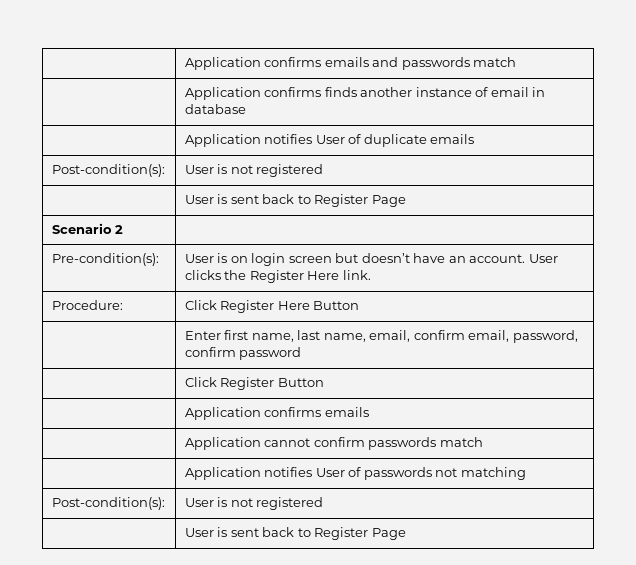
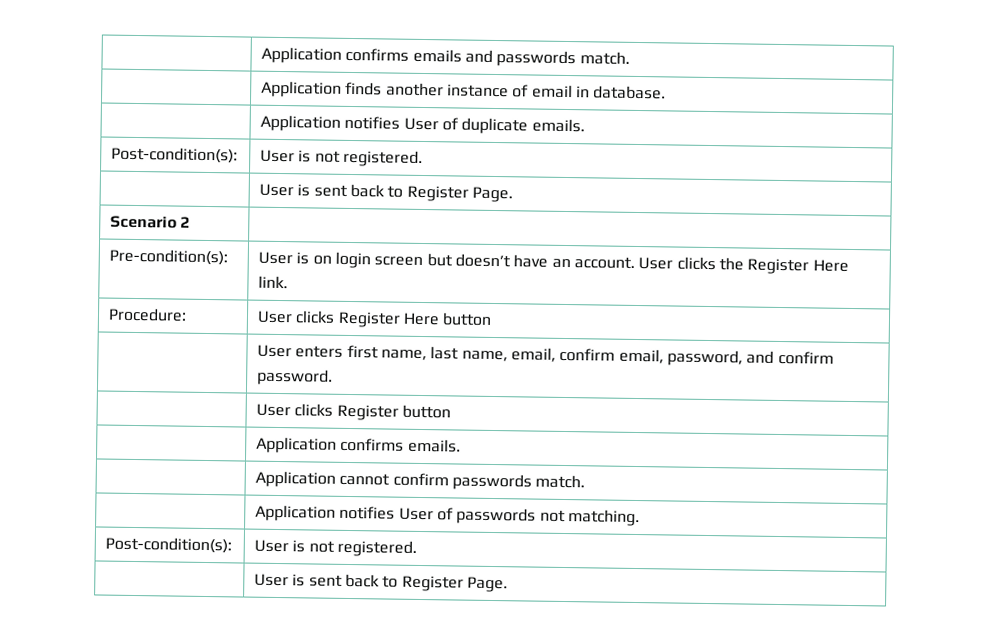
- | Application confirms emails and passwords match
- | Application confirms finds another instance of email in database
+ | Application confirms emails and passwords match.
+ | Application finds another instance of email in database.
- | Application notifies User of duplicate emails
- Post-condition(s): | User is not registered
- | User is sent back to Register Page
+ | Application notifies User of duplicate emails.
+ Post-condition(s): | User is not registered.
+ | User is sent back to Register Page.
- Procedure: | Click Register Here Button
- | Enter first name, last name, email, confirm email, password, confirm password
- | Click Register Button
- | Application confirms emails
+ Procedure: | User clicks Register Here button
+ | User enters first name, last name, email, confirm email, password, and confirm password.
+ | User clicks Register button
+ | Application confirms emails.
- | Application cannot confirm passwords match
+ | Application cannot confirm passwords match.
- | Application notifies User of passwords not matching
- Post-condition(s): | User is not registered
- | User is sent back to Register Page
+ | Application notifies User of passwords not matching.
+ Post-condition(s): | User is not registered.
+ | User is sent back to Register Page.

